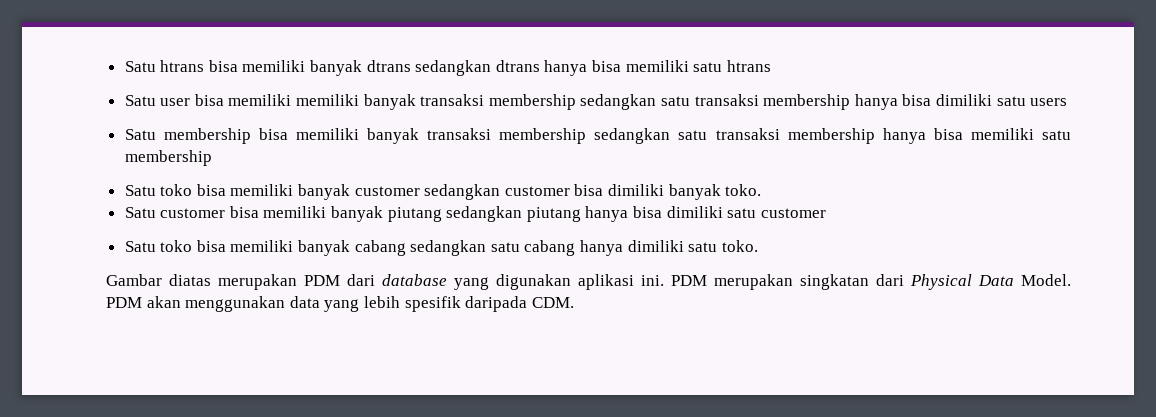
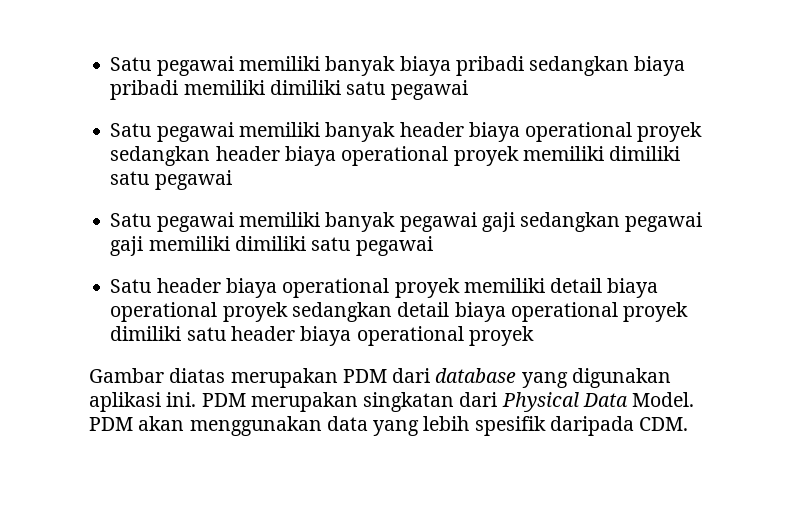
- Satu htrans bisa memiliki banyak dtrans sedangkan dtrans hanya bisa memiliki satu htrans
- Satu user bisa memiliki memiliki banyak transaksi membership sedangkan satu transaksi membership hanya bisa dimiliki satu users
- Satu membership bisa memiliki banyak transaksi membership sedangkan satu transaksi membership hanya bisa memiliki satu membership
- Satu toko bisa memiliki banyak customer sedangkan customer bisa dimiliki banyak toko.
- Satu customer bisa memiliki banyak piutang sedangkan piutang hanya bisa dimiliki satu customer
- Satu toko bisa memiliki banyak cabang sedangkan satu cabang hanya dimiliki satu toko.
+ Satu pegawai memiliki banyak biaya pribadi sedangkan biaya pribadi memiliki dimiliki satu pegawai
+ Satu pegawai memiliki banyak header biaya operational proyek sedangkan header biaya operational proyek memiliki dimiliki satu pegawai
+ Satu pegawai memiliki banyak pegawai gaji sedangkan pegawai gaji memiliki dimiliki satu pegawai
+ Satu header biaya operational proyek memiliki detail biaya operational proyek sedangkan detail biaya operational proyek dimiliki satu header biaya operational proyek

